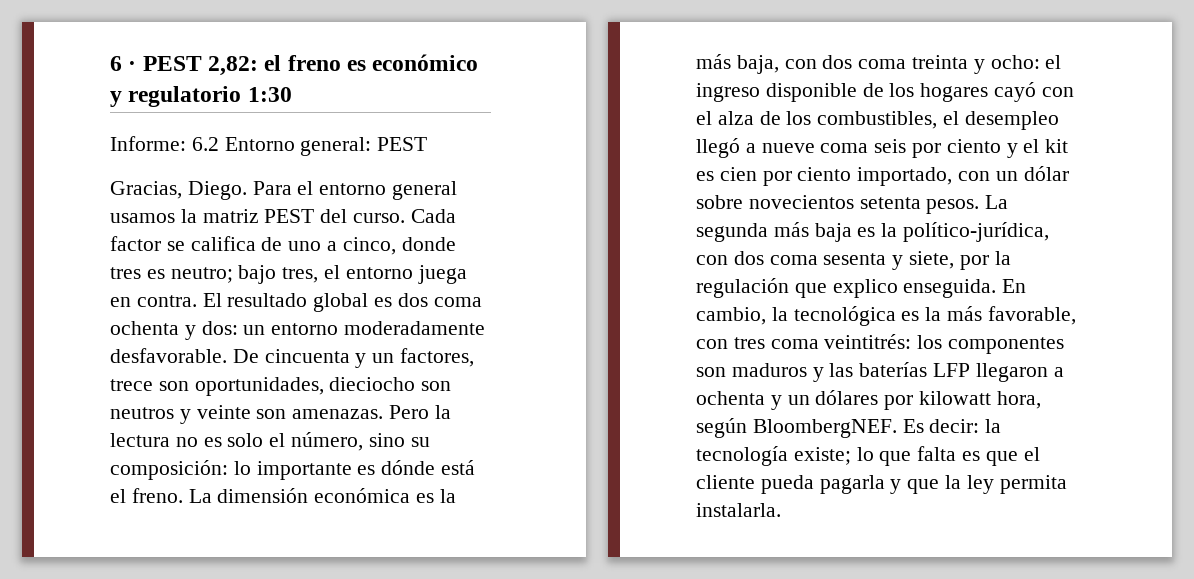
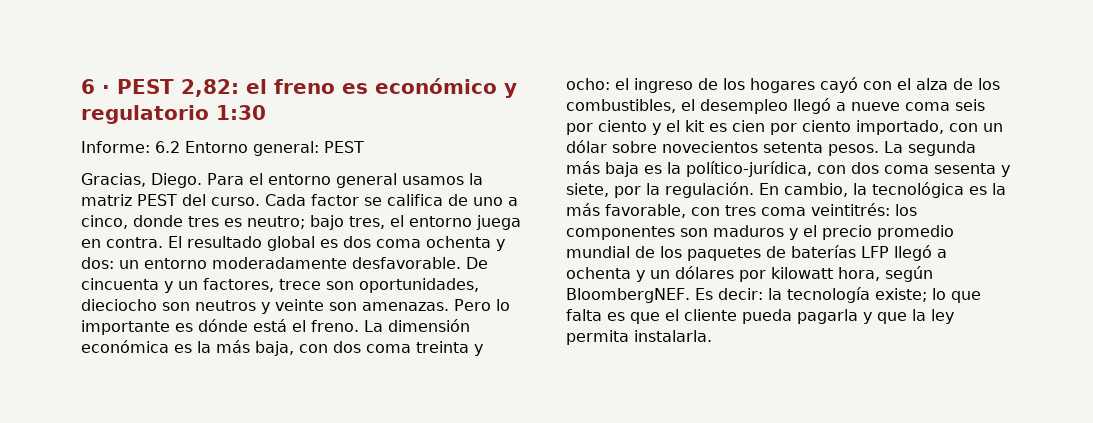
- Pero la lectura no es solo el número, sino su composición: lo importante es dónde está el freno.
+ Pero lo importante es dónde está el freno.
- La dimensión económica es la más baja, con dos coma treinta y ocho: el ingreso disponible de los hogares cayó con el alza de los combustibles, el desempleo llegó a nueve coma seis por ciento y el kit es cien por ciento importado, con un dólar sobre novecientos setenta pesos.
+ La dimensión económica es la más baja, con dos coma treinta y ocho: el ingreso de los hogares cayó con el alza de los combustibles, el desempleo llegó a nueve coma seis por ciento y el kit es cien por ciento importado, con un dólar sobre novecientos setenta pesos.
- La segunda más baja es la político-jurídica, con dos coma sesenta y siete, por la regulación que explico enseguida.
+ La segunda más baja es la político-jurídica, con dos coma sesenta y siete, por la regulación.
- En cambio, la tecnológica es la más favorable, con tres coma veintitrés: los componentes son maduros y las baterías LFP llegaron a ochenta y un dólares por kilowatt hora, según BloombergNEF.
+ En cambio, la tecnológica es la más favorable, con tres coma veintitrés: los componentes son maduros y el precio promedio mundial de los paquetes de baterías LFP llegó a ochenta y un dólares por kilowatt hora, según BloombergNEF.

